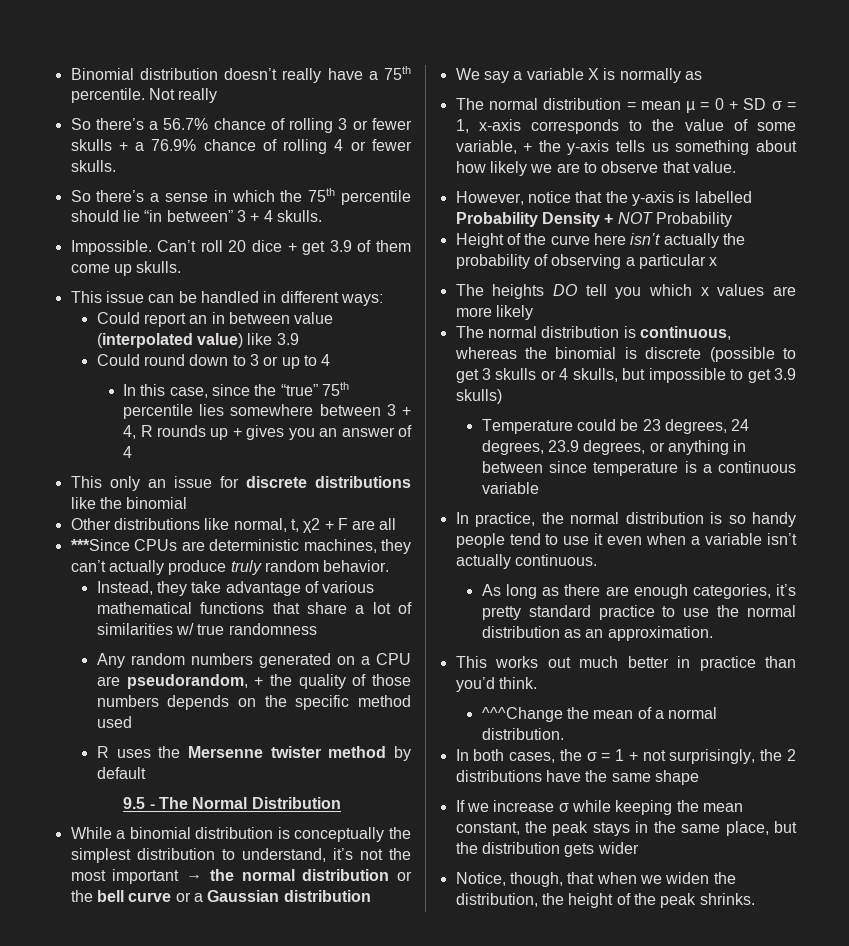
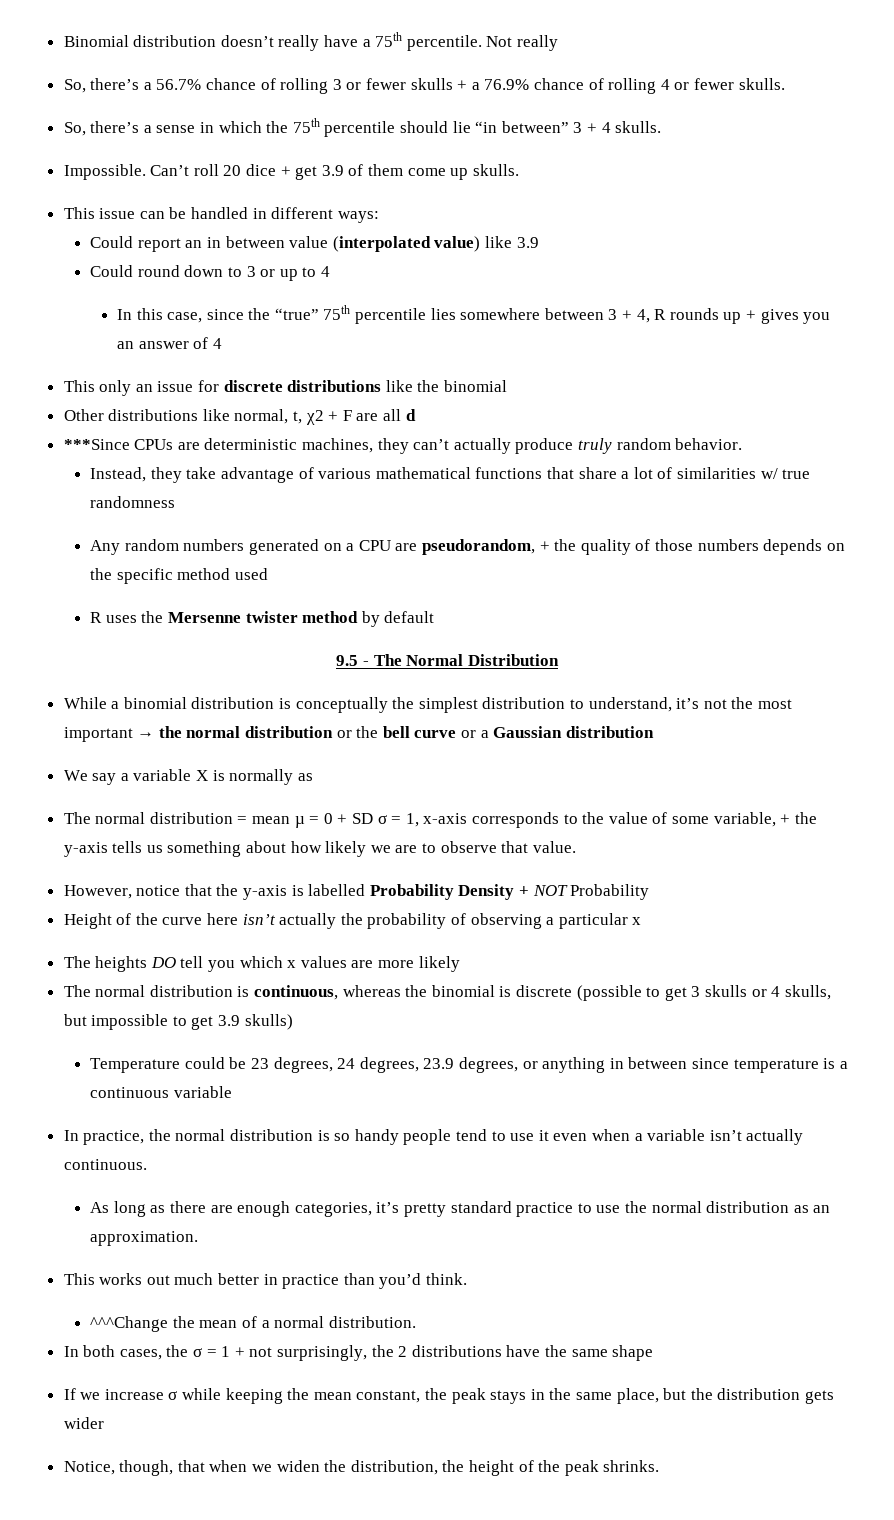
- So there’s a 56.7% chance of rolling 3 or fewer skulls + a 76.9% chance of rolling 4 or fewer skulls.
+ So, there’s a 56.7% chance of rolling 3 or fewer skulls + a 76.9% chance of rolling 4 or fewer skulls.
- So there’s a sense in which the 75th percentile should lie “in between” 3 + 4 skulls.
+ So, there’s a sense in which the 75th percentile should lie “in between” 3 + 4 skulls.
- Other distributions like normal, t, χ2 + F are all
+ Other distributions like normal, t, χ2 + F are all d

